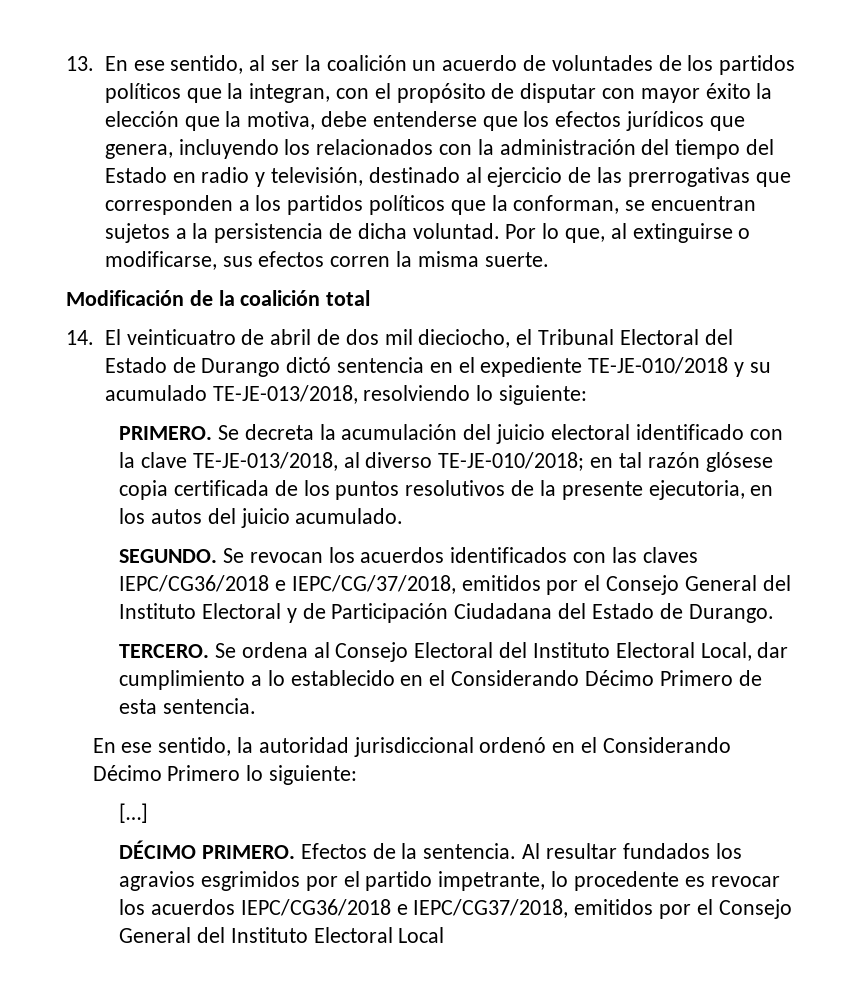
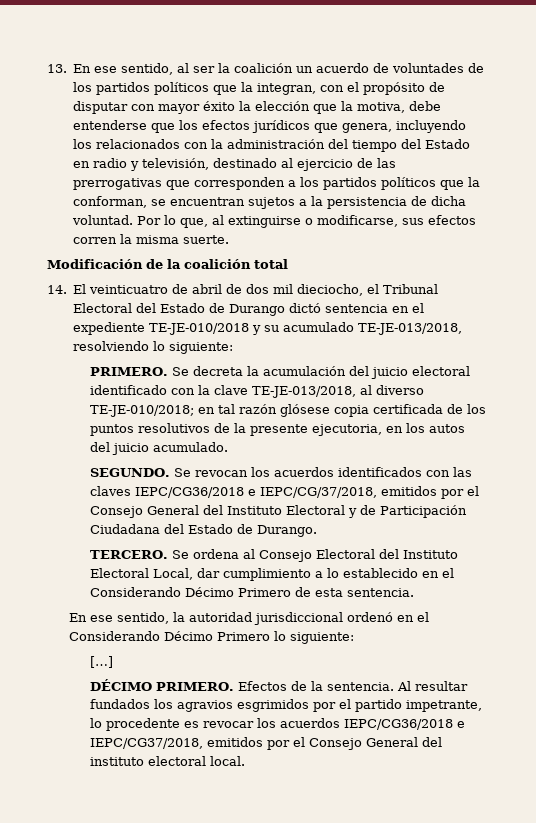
- Al resultar fundados los agravios esgrimidos por el partido impetrante, lo procedente es revocar los acuerdos IEPC/CG36/2018 e IEPC/CG37/2018, emitidos por el Consejo General del Instituto Electoral Local
+ Al resultar fundados los agravios esgrimidos por el partido impetrante, lo procedente es revocar los acuerdos IEPC/CG36/2018 e IEPC/CG37/2018, emitidos por el Consejo General del instituto electoral local.

